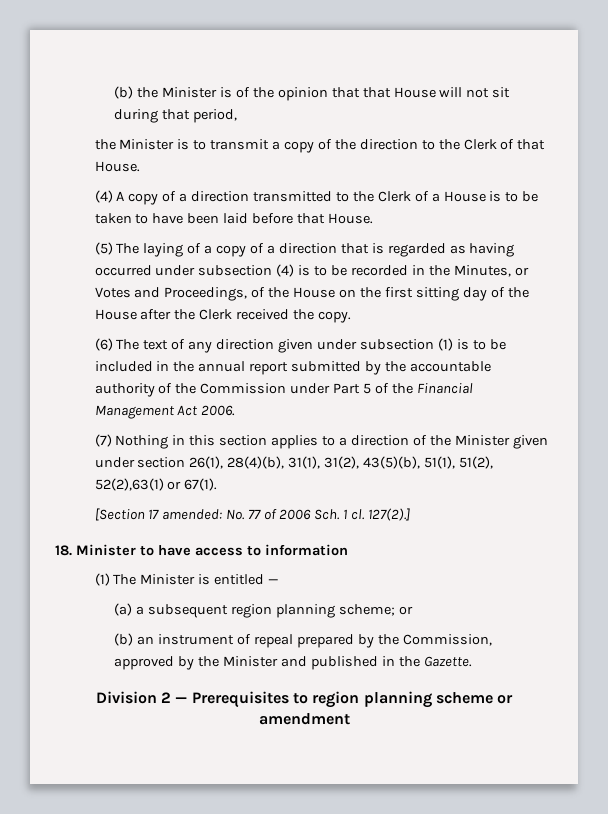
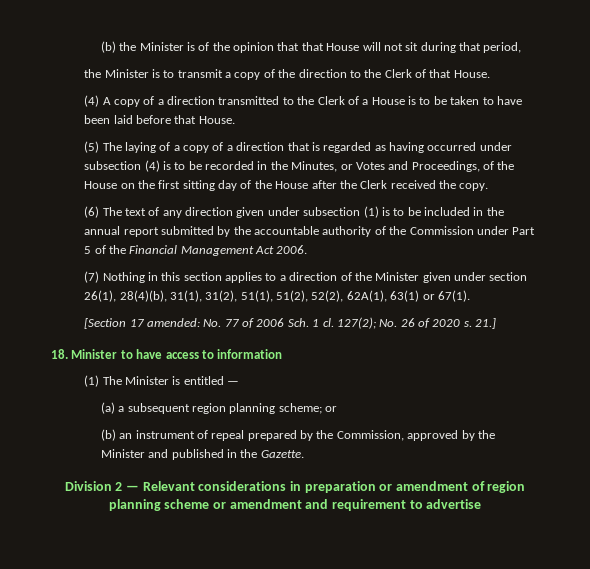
- (7) Nothing in this section applies to a direction of the Minister given under section 26(1), 28(4)(b), 31(1), 31(2), 43(5)(b), 51(1), 51(2), 52(2),63(1) or 67(1).
+ (7) Nothing in this section applies to a direction of the Minister given under section 26(1), 28(4)(b), 31(1), 31(2), 51(1), 51(2), 52(2), 62A(1), 63(1) or 67(1).
- 127(2).]
+ 127(2); No. 26 of 2020 s. 21.]
- Division 2 — Prerequisites to region planning scheme or amendment
+ Division 2 — Relevant considerations in preparation or amendment of region planning scheme or amendment and requirement to advertise

